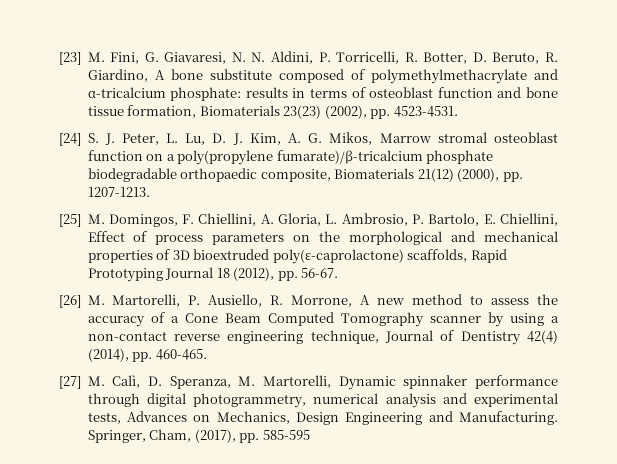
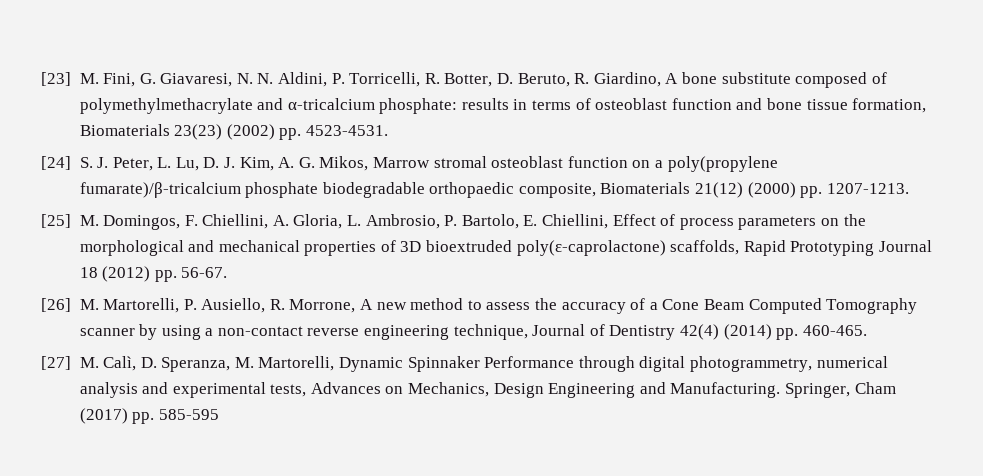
- [23] M. Fini, G. Giavaresi, N. N. Aldini, P. Torricelli, R. Botter, D. Beruto, R. Giardino, A bone substitute composed of polymethylmethacrylate and α-tricalcium phosphate: results in terms of osteoblast function and bone tissue formation, Biomaterials 23(23) (2002), pp. 4523-4531.
+ [23] M. Fini, G. Giavaresi, N. N. Aldini, P. Torricelli, R. Botter, D. Beruto, R. Giardino, A bone substitute composed of polymethylmethacrylate and α-tricalcium phosphate: results in terms of osteoblast function and bone tissue formation, Biomaterials 23(23) (2002) pp. 4523-4531.
- [24] S. J. Peter, L. Lu, D. J. Kim, A. G. Mikos, Marrow stromal osteoblast function on a poly(propylene fumarate)/β-tricalcium phosphate biodegradable orthopaedic composite, Biomaterials 21(12) (2000), pp. 1207-1213.
+ [24] S. J. Peter, L. Lu, D. J. Kim, A. G. Mikos, Marrow stromal osteoblast function on a poly(propylene fumarate)/β-tricalcium phosphate biodegradable orthopaedic composite, Biomaterials 21(12) (2000) pp. 1207-1213.
- [25] M. Domingos, F. Chiellini, A. Gloria, L. Ambrosio, P. Bartolo, E. Chiellini, Effect of process parameters on the morphological and mechanical properties of 3D bioextruded poly(ε-caprolactone) scaffolds, Rapid Prototyping Journal 18 (2012), pp. 56-67.
+ [25] M. Domingos, F. Chiellini, A. Gloria, L. Ambrosio, P. Bartolo, E. Chiellini, Effect of process parameters on the morphological and mechanical properties of 3D bioextruded poly(ε-caprolactone) scaffolds, Rapid Prototyping Journal 18 (2012) pp. 56-67.
- [26] M. Martorelli, P. Ausiello, R. Morrone, A new method to assess the accuracy of a Cone Beam Computed Tomography scanner by using a non-contact reverse engineering technique, Journal of Dentistry 42(4) (2014), pp. 460-465.
+ [26] M. Martorelli, P. Ausiello, R. Morrone, A new method to assess the accuracy of a Cone Beam Computed Tomography scanner by using a non-contact reverse engineering technique, Journal of Dentistry 42(4) (2014) pp. 460-465.
- [27] M. Calì, D. Speranza, M. Martorelli, Dynamic spinnaker performance through digital photogrammetry, numerical analysis and experimental tests, Advances on Mechanics, Design Engineering and Manufacturing.
+ [27] M. Calì, D. Speranza, M. Martorelli, Dynamic Spinnaker Performance through digital photogrammetry, numerical analysis and experimental tests, Advances on Mechanics, Design Engineering and Manufacturing.
- Springer, Cham, (2017), pp. 585-595
+ Springer, Cham (2017) pp. 585-595

